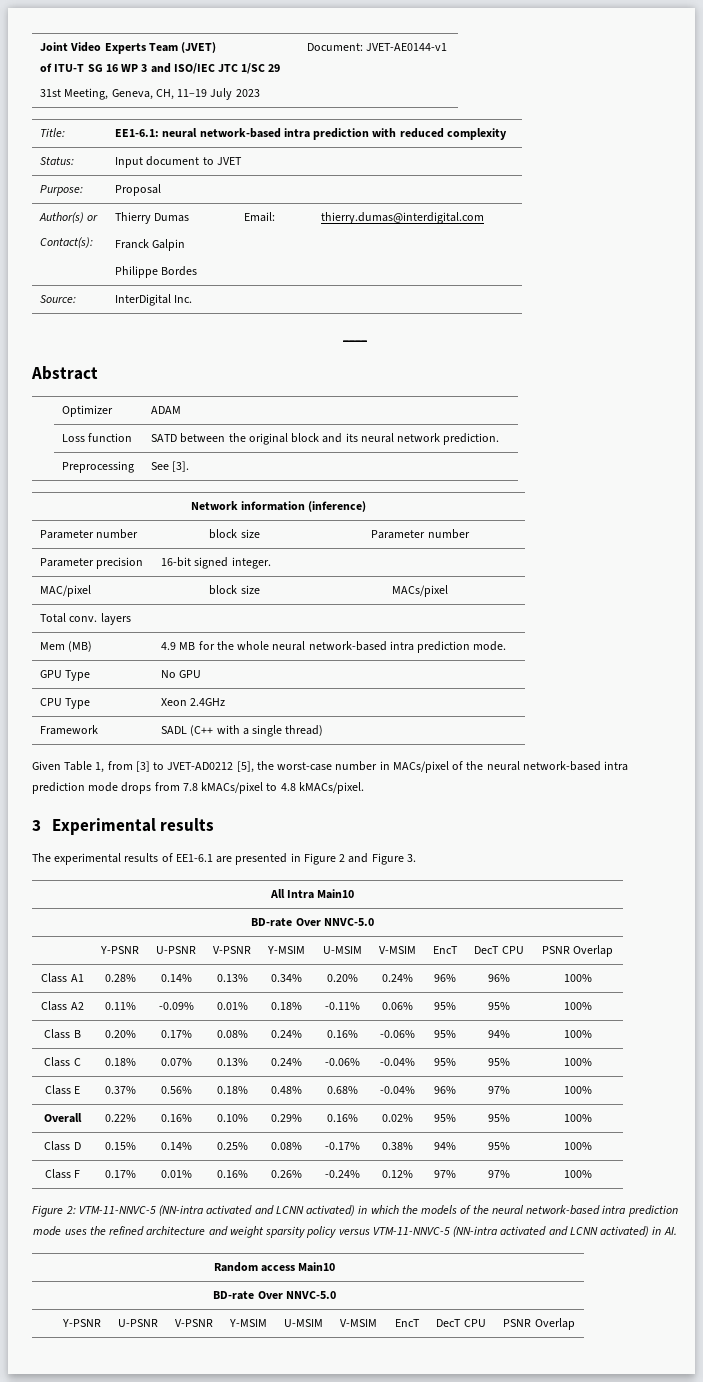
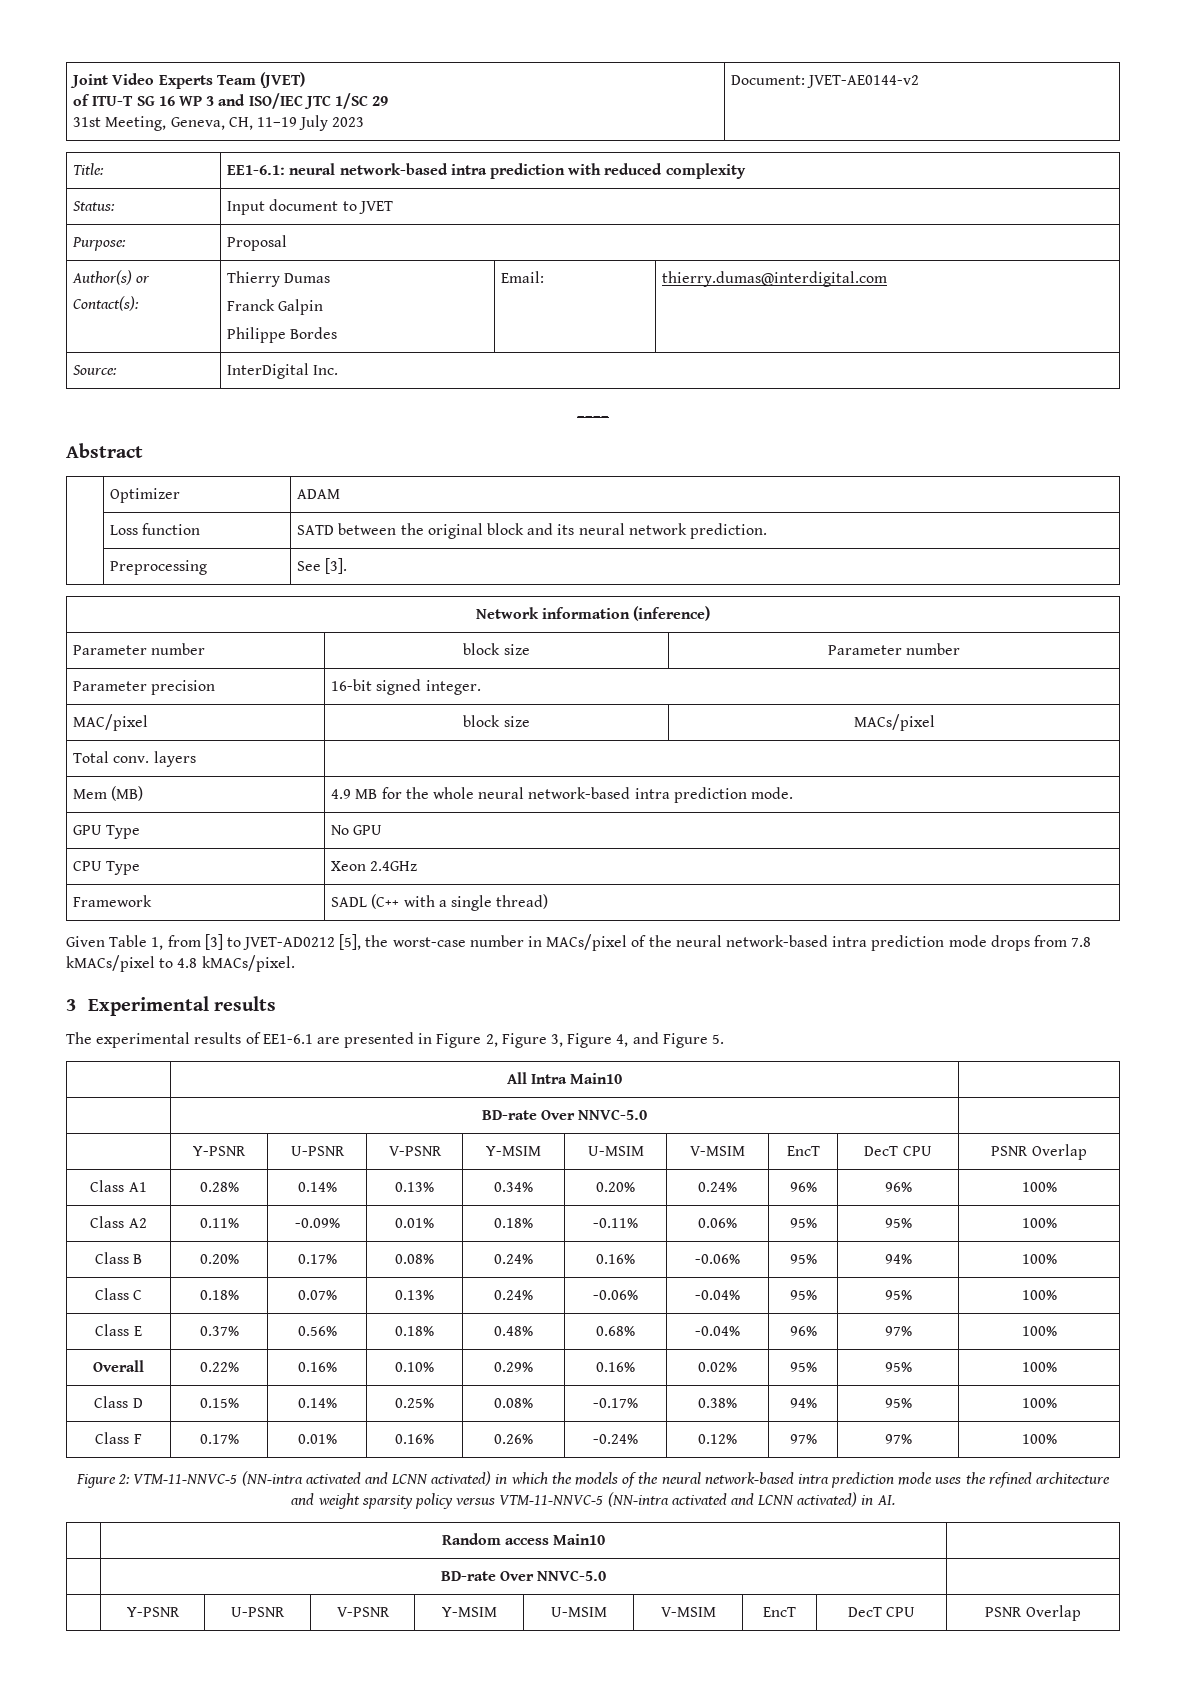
  Joint Video Experts Team (JVET)
  of ITU-T SG 16 WP 3 and ISO/IEC JTC 1/SC 29
- 31st Meeting, Geneva, CH, 11–19 July 2023 | Document: JVET-AE0144-v1
+ 31st Meeting, Geneva, CH, 11–19 July 2023 | Document: JVET-AE0144-v2
- The experimental results of EE1-6.1 are presented in Figure 2 and Figure 3.
+ The experimental results of EE1-6.1 are presented in Figure 2, Figure 3, Figure 4, and Figure 5.

